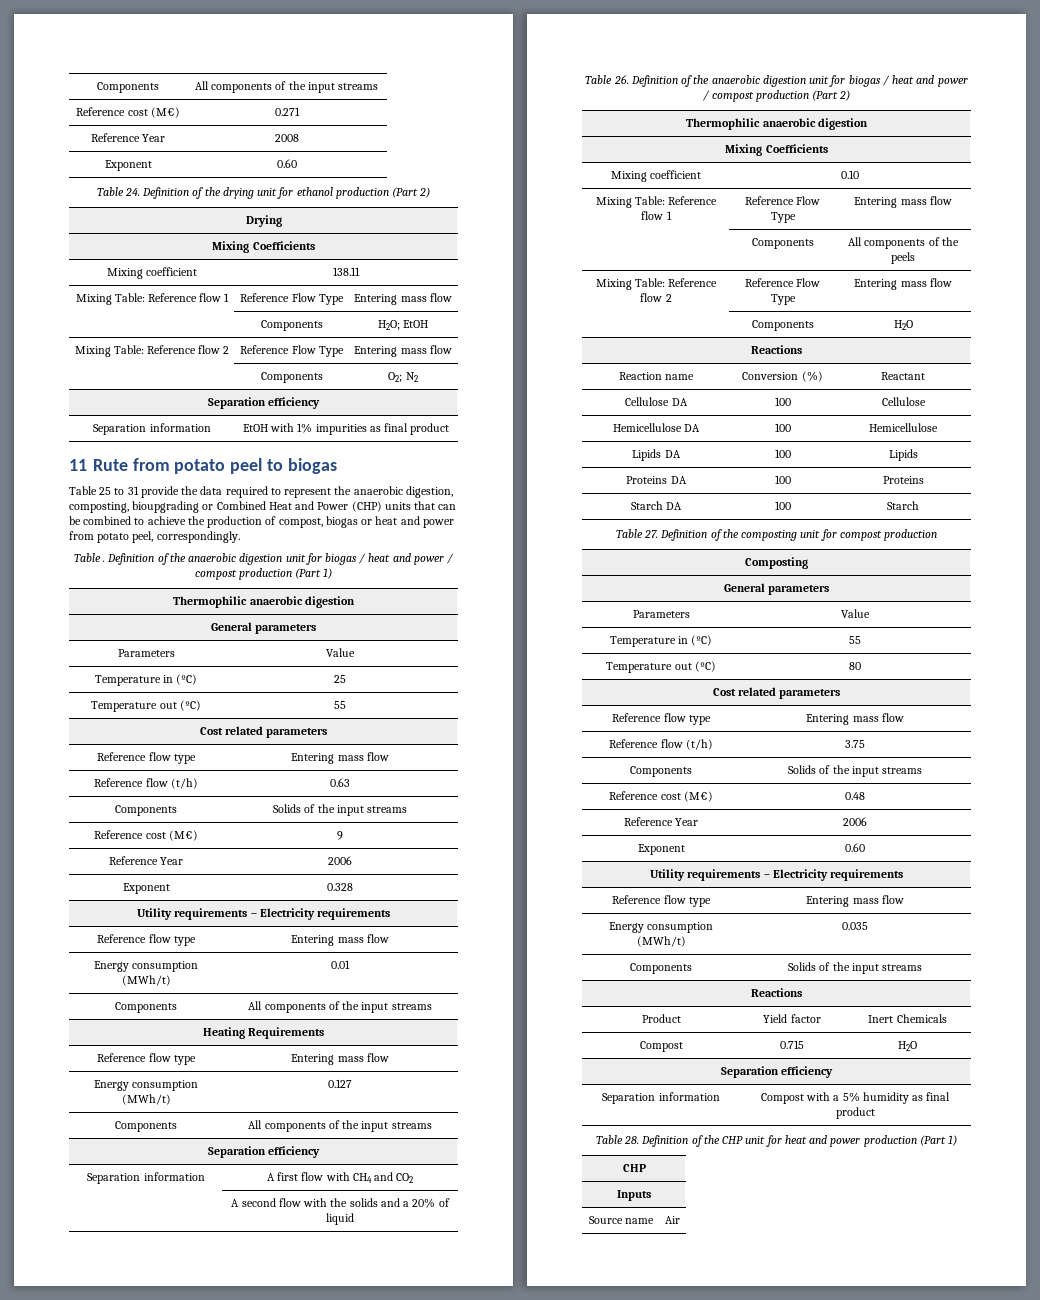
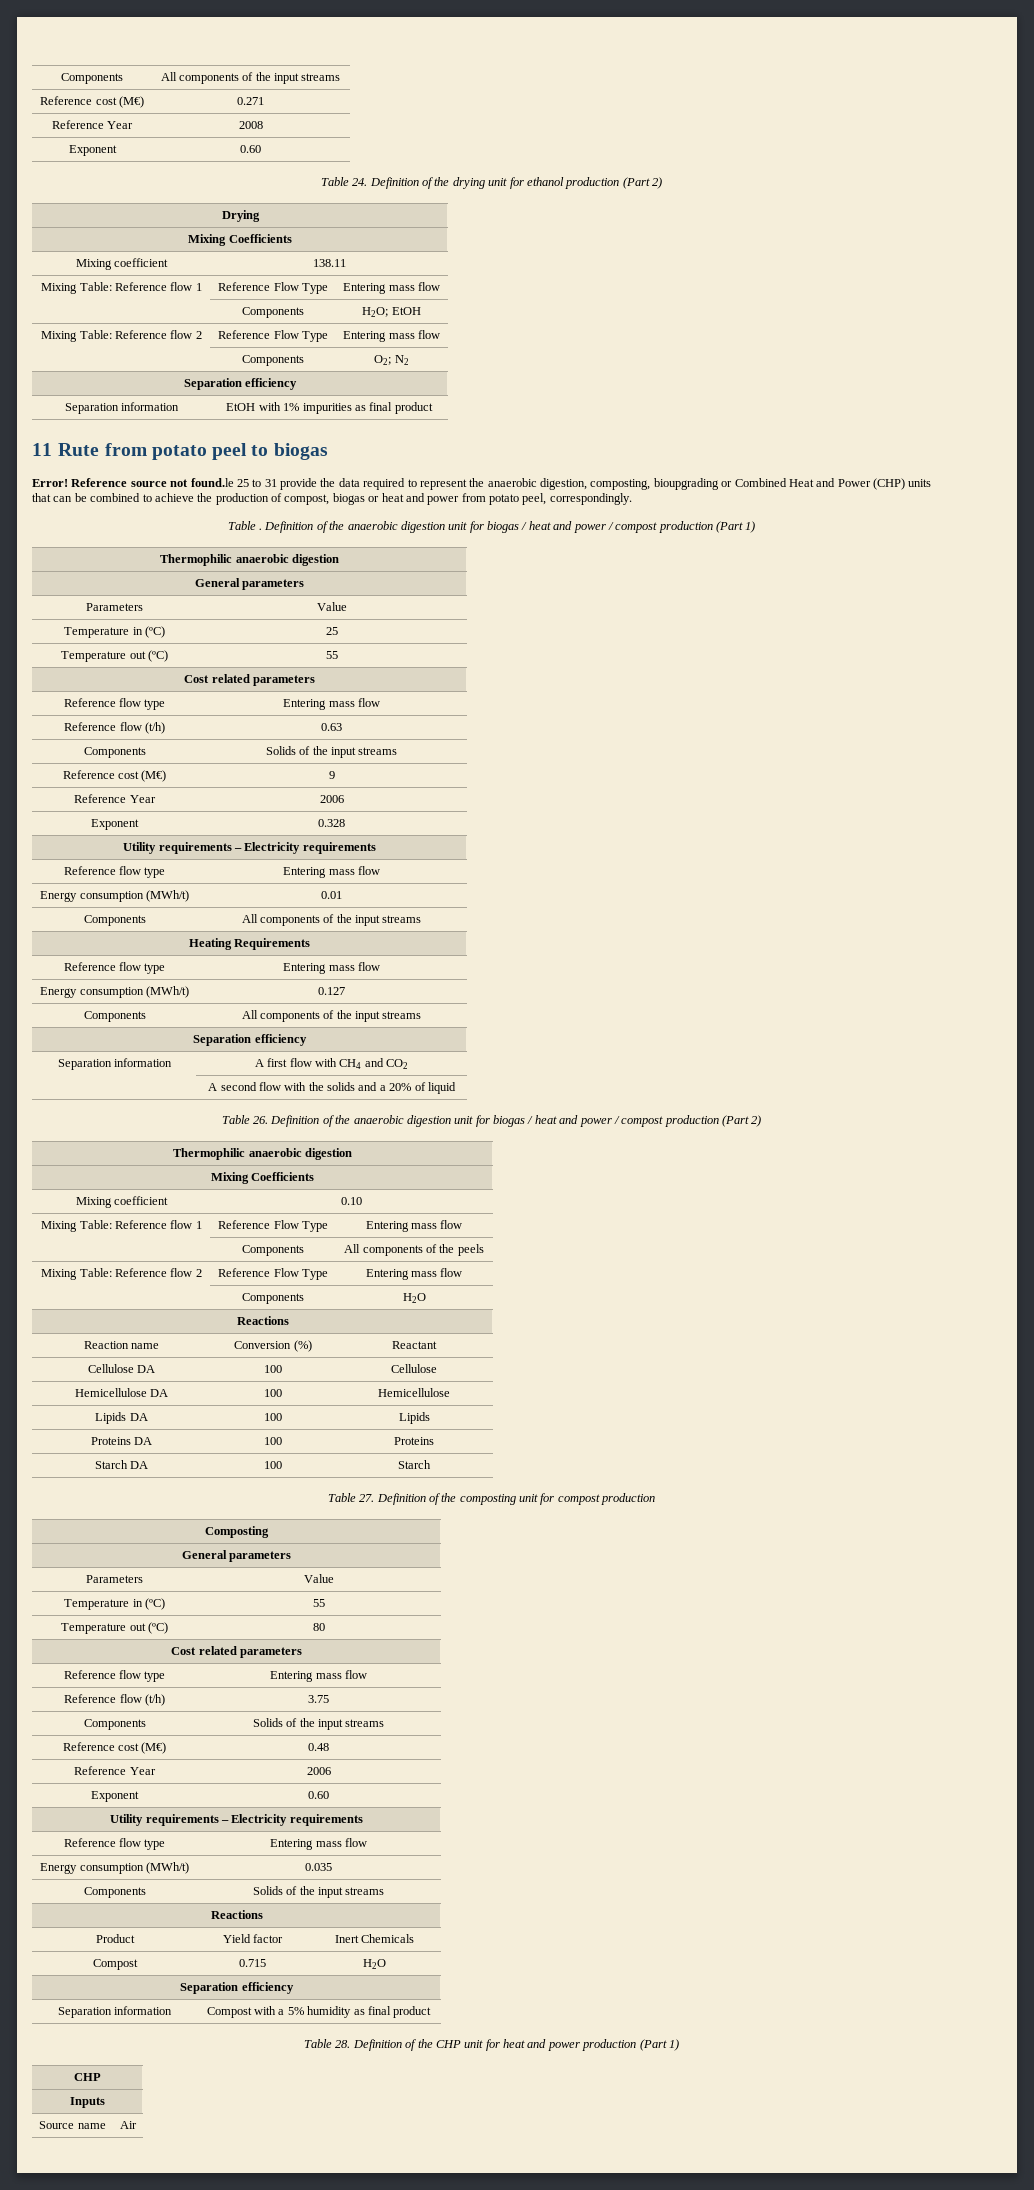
- Table 25 to 31 provide the data required to represent the anaerobic digestion, composting, bioupgrading or Combined Heat and Power (CHP) units that can be combined to achieve the production of compost, biogas or heat and power from potato peel, correspondingly.
+ Error! Reference source not found.le 25 to 31 provide the data required to represent the anaerobic digestion, composting, bioupgrading or Combined Heat and Power (CHP) units that can be combined to achieve the production of compost, biogas or heat and power from potato peel, correspondingly.

